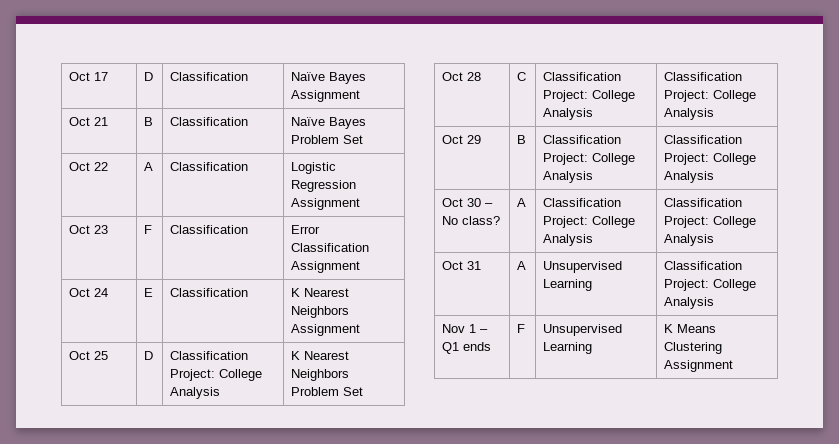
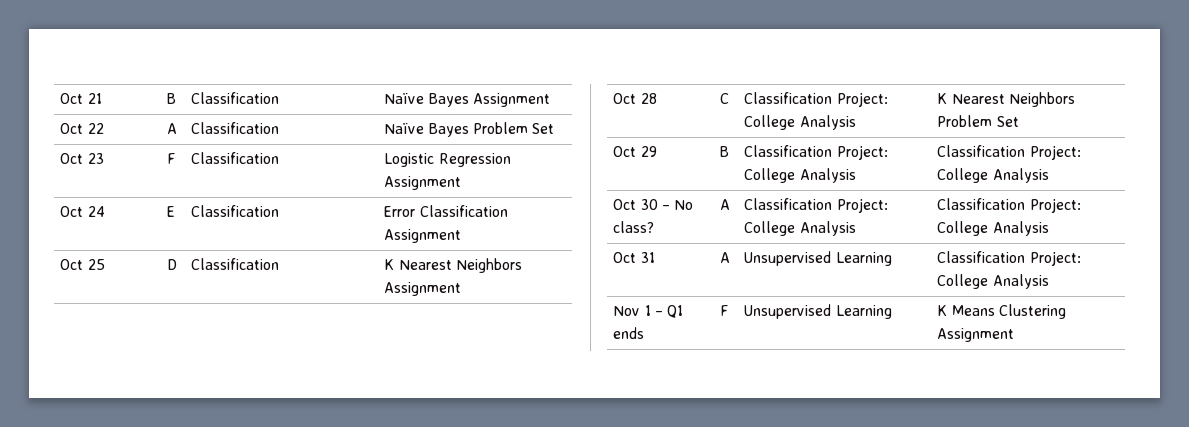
- Oct 17 | D | Classification | Naïve Bayes Assignment
- Oct 21 | B | Classification | Naïve Bayes Problem Set
+ Oct 21 | B | Classification | Naïve Bayes Assignment
- Oct 22 | A | Classification | Logistic Regression Assignment
+ Oct 22 | A | Classification | Naïve Bayes Problem Set
- Oct 23 | F | Classification | Error Classification Assignment
+ Oct 23 | F | Classification | Logistic Regression Assignment
- Oct 24 | E | Classification | K Nearest Neighbors Assignment
+ Oct 24 | E | Classification | Error Classification Assignment
+ Oct 25 | D | Classification | K Nearest Neighbors Assignment
- Oct 25 | D | Classification Project: College Analysis | K Nearest Neighbors Problem Set
+ Oct 28 | C | Classification Project: College Analysis | K Nearest Neighbors Problem Set
- Oct 28 | C | Classification Project: College Analysis | Classification Project: College Analysis

